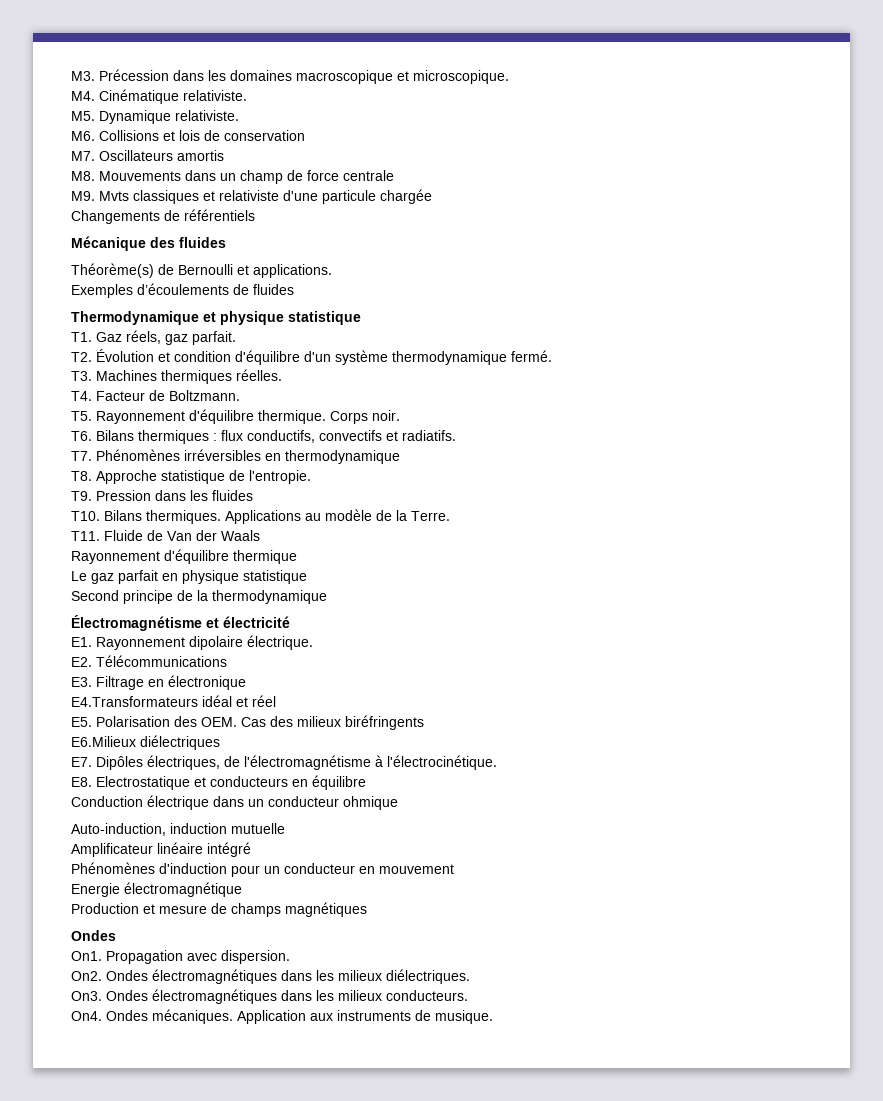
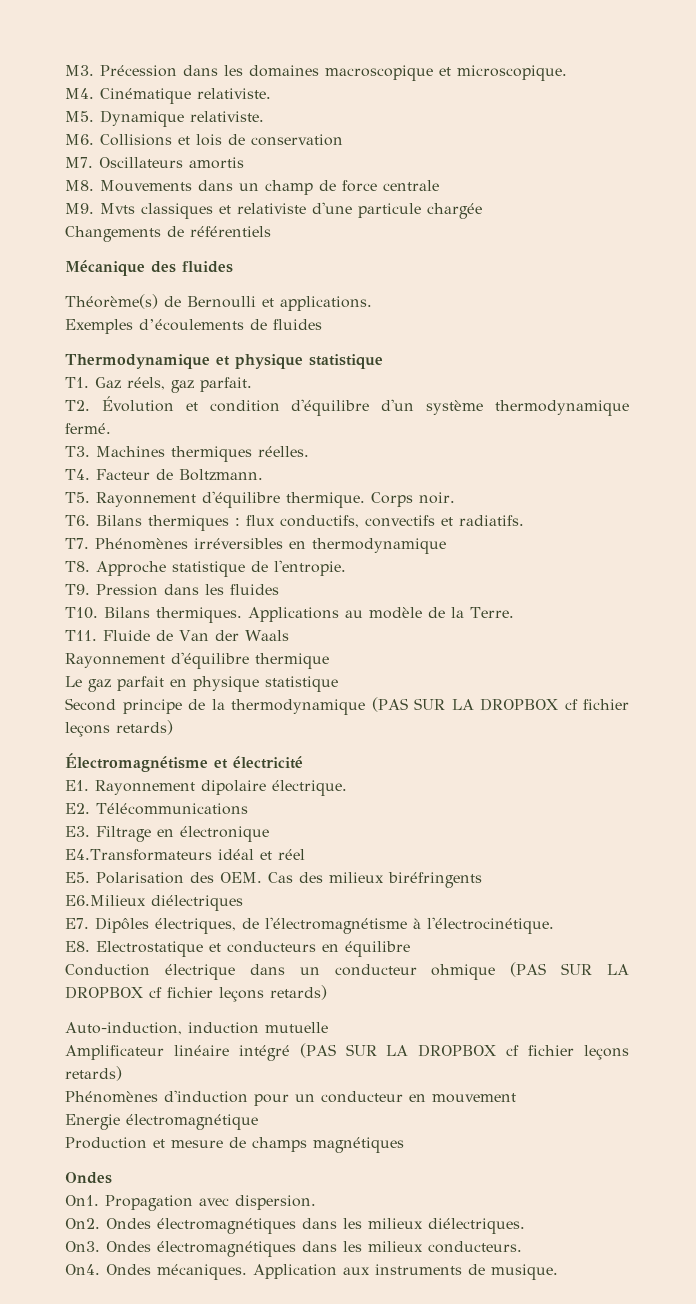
- Second principe de la thermodynamique
+ Second principe de la thermodynamique (PAS SUR LA DROPBOX cf fichier leçons retards)
- Conduction électrique dans un conducteur ohmique
+ Conduction électrique dans un conducteur ohmique (PAS SUR LA DROPBOX cf fichier leçons retards)
- Amplificateur linéaire intégré
+ Amplificateur linéaire intégré (PAS SUR LA DROPBOX cf fichier leçons retards)

